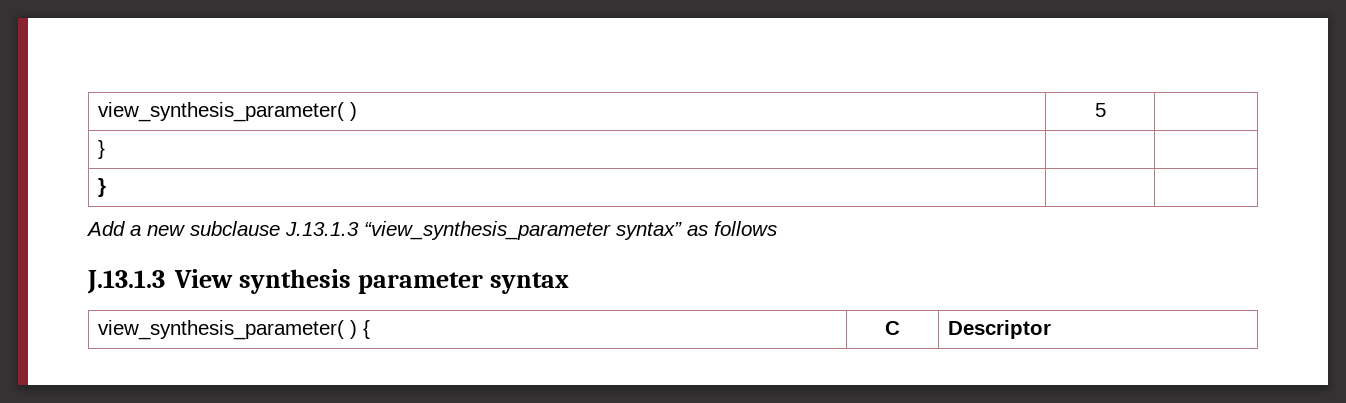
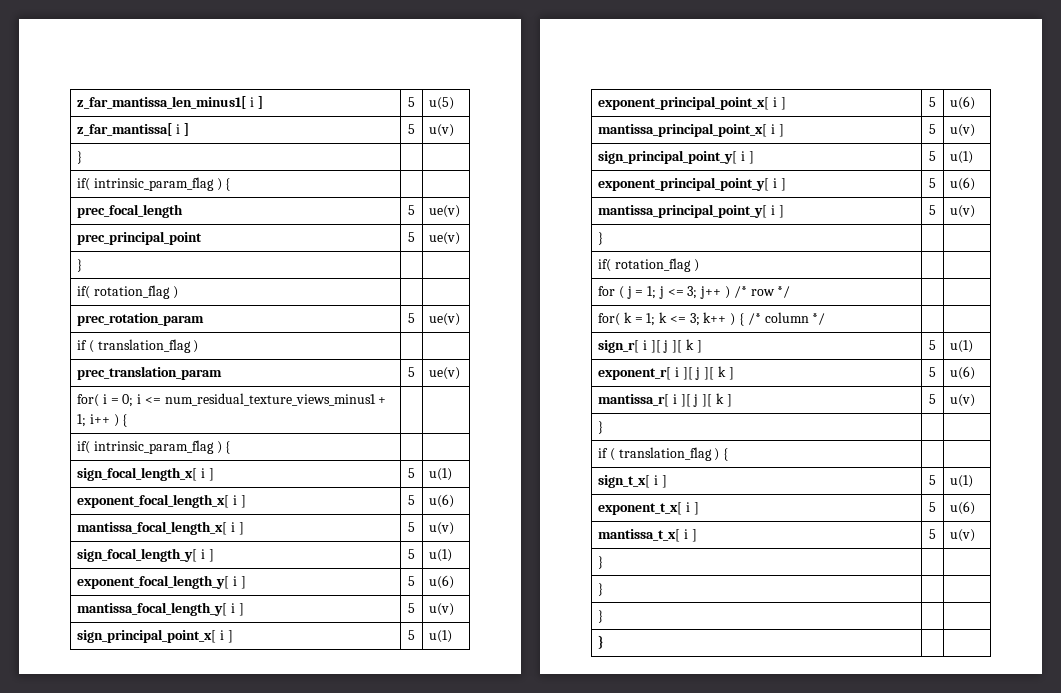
- view_synthesis_parameter( ) | 5 |
+ z_far_mantissa_len_minus1[ i ] | 5 | u(5)
+ z_far_mantissa[ i ] | 5 | u(v)
+ } | |
+ if( intrinsic_param_flag ) { | |
+ prec_focal_length | 5 | ue(v)
+ prec_principal_point | 5 | ue(v)
+ } | |
+ if( rotation_flag ) | |
+ prec_rotation_param | 5 | ue(v)
+ if ( translation_flag ) | |
+ prec_translation_param | 5 | ue(v)
+ for( i = 0; i <= num_residual_texture_views_minus1 + 1; i++ ) { | |
+ if( intrinsic_param_flag ) { | |
+ sign_focal_length_x[ i ] | 5 | u(1)
+ exponent_focal_length_x[ i ] | 5 | u(6)
+ mantissa_focal_length_x[ i ] | 5 | u(v)
+ sign_focal_length_y[ i ] | 5 | u(1)
+ exponent_focal_length_y[ i ] | 5 | u(6)
+ mantissa_focal_length_y[ i ] | 5 | u(v)
+ sign_principal_point_x[ i ] | 5 | u(1)
+ exponent_principal_point_x[ i ] | 5 | u(6)
+ mantissa_principal_point_x[ i ] | 5 | u(v)
+ sign_principal_point_y[ i ] | 5 | u(1)
+ exponent_principal_point_y[ i ] | 5 | u(6)
+ mantissa_principal_point_y[ i ] | 5 | u(v)
+ } | |
+ if( rotation_flag ) | |
+ for ( j = 1; j <= 3; j++ ) /* row */ | |
+ for( k = 1; k <= 3; k++ ) { /* column */ | |
+ sign_r[ i ][ j ][ k ] | 5 | u(1)
+ exponent_r[ i ][ j ][ k ] | 5 | u(6)
+ mantissa_r[ i ][ j ][ k ] | 5 | u(v)
+ } | |
+ if ( translation_flag ) { | |
+ sign_t_x[ i ] | 5 | u(1)
+ exponent_t_x[ i ] | 5 | u(6)
+ mantissa_t_x[ i ] | 5 | u(v)
  } | |
  } | |
- Add a new subclause J.13.1.3 “view_synthesis_parameter syntax” as follows
- J.13.1.3 View synthesis parameter syntax
- view_synthesis_parameter( ) { | C | Descriptor
+ } | |
+ } | |

